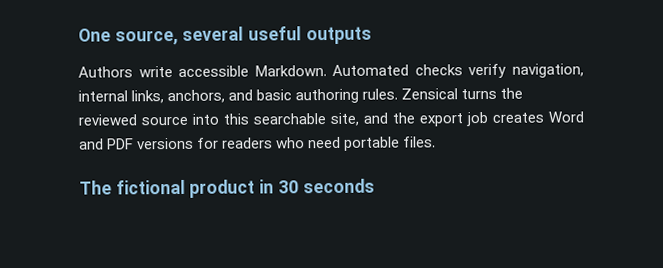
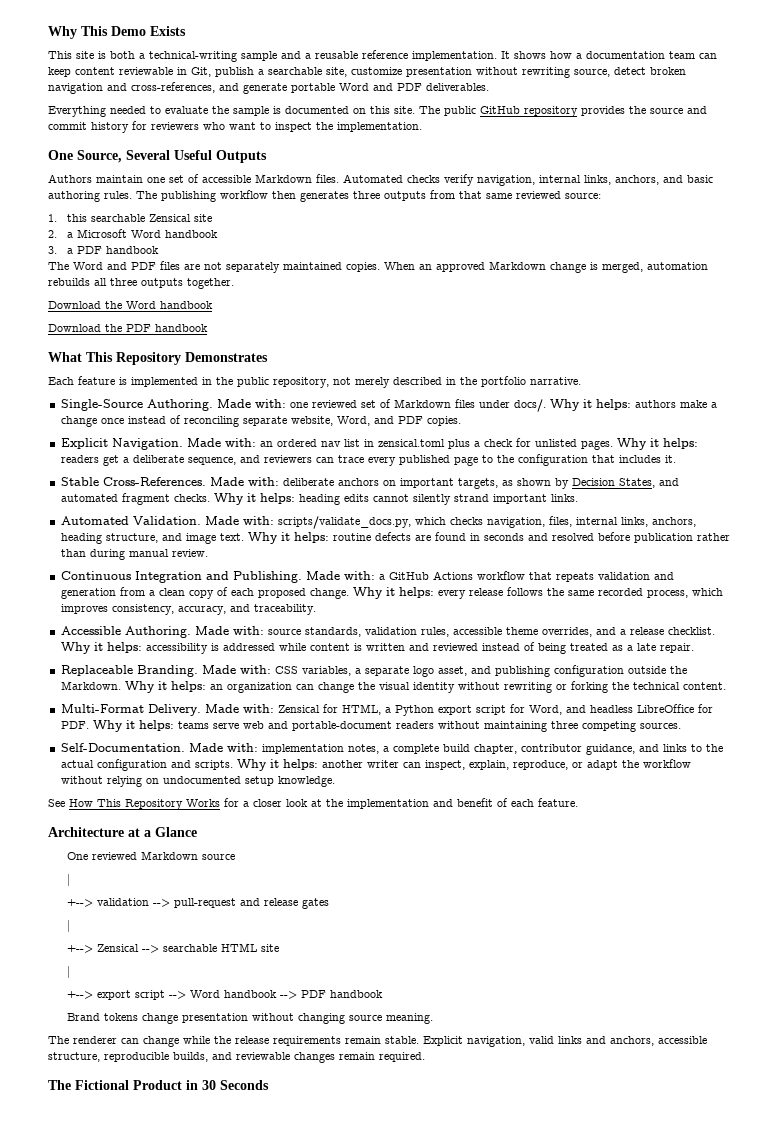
- One source, several useful outputs
- Authors write accessible Markdown.
+ Why This Demo Exists
+ This site is both a technical-writing sample and a reusable reference implementation. It shows how a documentation team can keep content reviewable in Git, publish a searchable site, customize presentation without rewriting source, detect broken navigation and cross-references, and generate portable Word and PDF deliverables.
+ Everything needed to evaluate the sample is documented on this site. The public GitHub repository provides the source and commit history for reviewers who want to inspect the implementation.
+ One Source, Several Useful Outputs
+ Authors maintain one set of accessible Markdown files.
- Zensical turns the reviewed source into this searchable site, and the export job creates Word and PDF versions for readers who need portable files.
- The fictional product in 30 seconds
+ The publishing workflow then generates three outputs from that same reviewed source:
+ 1. this searchable Zensical site
+ 2. a Microsoft Word handbook
+ 3. a PDF handbook
+ The Word and PDF files are not separately maintained copies. When an approved Markdown change is merged, automation rebuilds all three outputs together.
+ Download the Word handbook
+ Download the PDF handbook
+ What This Repository Demonstrates
+ Each feature is implemented in the public repository, not merely described in the portfolio narrative.
+ Single-Source Authoring. Made with: one reviewed set of Markdown files under docs/. Why it helps: authors make a change once instead of reconciling separate website, Word, and PDF copies.
+ Explicit Navigation. Made with: an ordered nav list in zensical.toml plus a check for unlisted pages. Why it helps: readers get a deliberate sequence, and reviewers can trace every published page to the configuration that includes it.
+ Stable Cross-References. Made with: deliberate anchors on important targets, as shown by Decision States, and automated fragment checks. Why it helps: heading edits cannot silently strand important links.
+ Automated Validation. Made with: scripts/validate_docs.py, which checks navigation, files, internal links, anchors, heading structure, and image text. Why it helps: routine defects are found in seconds and resolved before publication rather than during manual review.
+ Continuous Integration and Publishing. Made with: a GitHub Actions workflow that repeats validation and generation from a clean copy of each proposed change. Why it helps: every release follows the same recorded process, which improves consistency, accuracy, and traceability.
+ Accessible Authoring. Made with: source standards, validation rules, accessible theme overrides, and a release checklist. Why it helps: accessibility is addressed while content is written and reviewed instead of being treated as a late repair.
+ Replaceable Branding. Made with: CSS variables, a separate logo asset, and publishing configuration outside the Markdown. Why it helps: an organization can change the visual identity without rewriting or forking the technical content.
+ Multi-Format Delivery. Made with: Zensical for HTML, a Python export script for Word, and headless LibreOffice for PDF. Why it helps: teams serve web and portable-document readers without maintaining three competing sources.
+ Self-Documentation. Made with: implementation notes, a complete build chapter, contributor guidance, and links to the actual configuration and scripts. Why it helps: another writer can inspect, explain, reproduce, or adapt the workflow without relying on undocumented setup knowledge.
+ See How This Repository Works for a closer look at the implementation and benefit of each feature.
+ Architecture at a Glance
+ One reviewed Markdown source
+ |
+ +--> validation --> pull-request and release gates
+ |
+ +--> Zensical --> searchable HTML site
+ |
+ +--> export script --> Word handbook --> PDF handbook
+ Brand tokens change presentation without changing source meaning.
+ The renderer can change while the release requirements remain stable. Explicit navigation, valid links and anchors, accessible structure, reproducible builds, and reviewable changes remain required.
+ The Fictional Product in 30 Seconds

